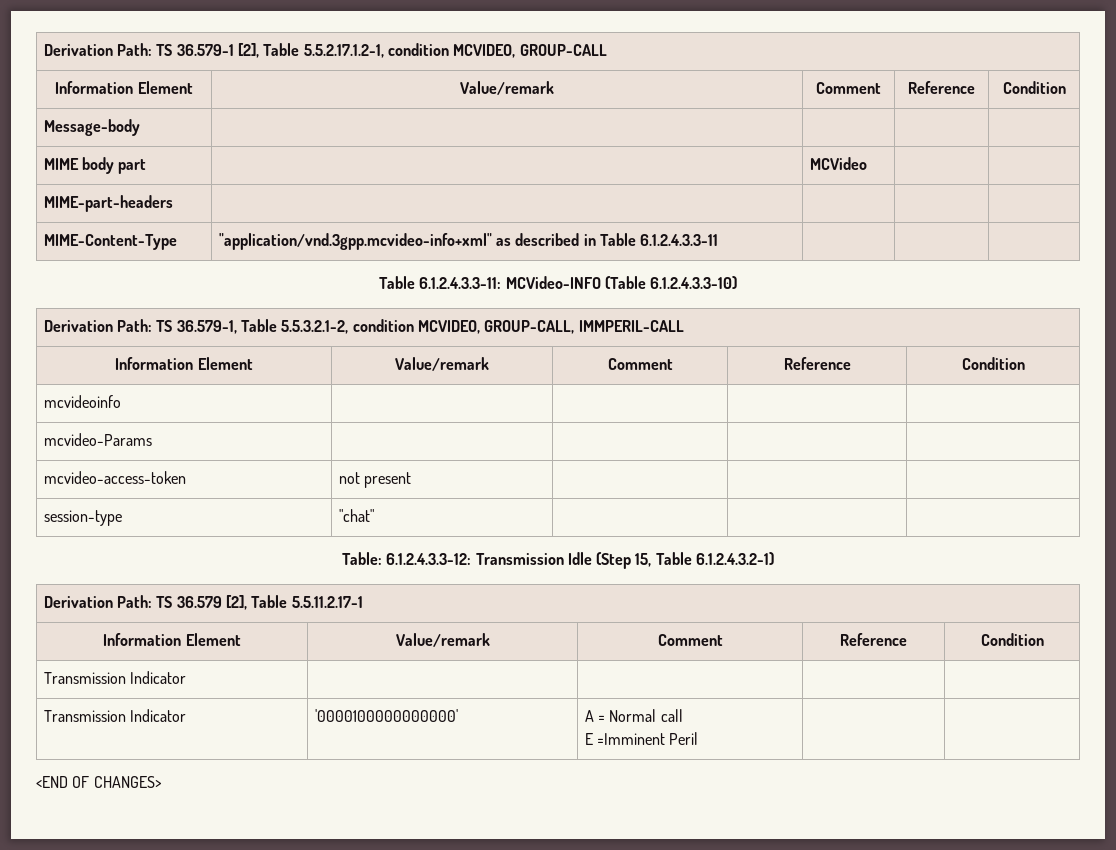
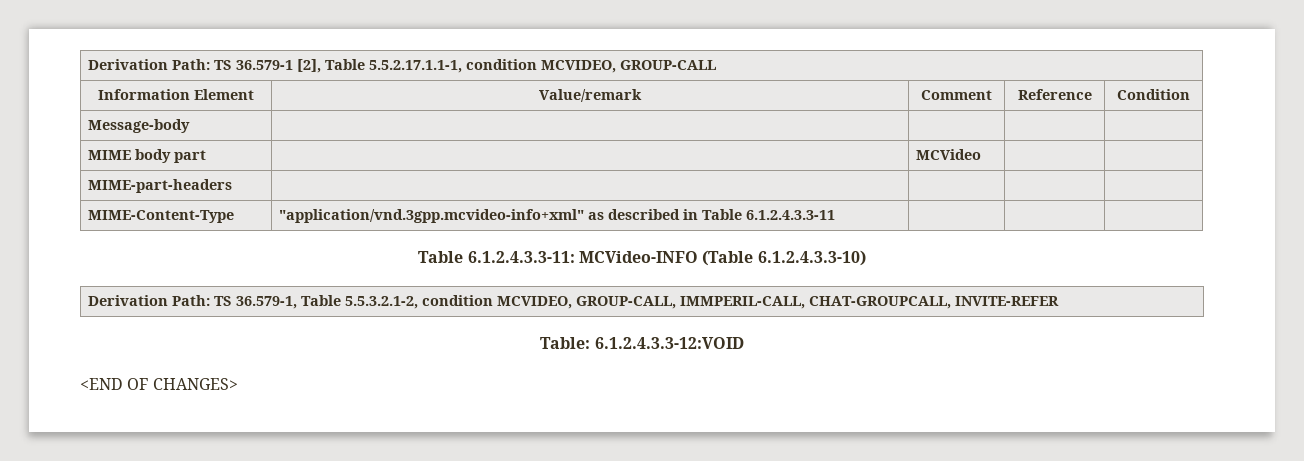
- Derivation Path: TS 36.579-1 [2], Table 5.5.2.17.1.2-1, condition MCVIDEO, GROUP-CALL
+ Derivation Path: TS 36.579-1 [2], Table 5.5.2.17.1.1-1, condition MCVIDEO, GROUP-CALL
- Derivation Path: TS 36.579-1, Table 5.5.3.2.1-2, condition MCVIDEO, GROUP-CALL, IMMPERIL-CALL
- Information Element | Value/remark | Comment | Reference | Condition
- mcvideoinfo | | | |
- mcvideo-Params | | | |
- mcvideo-access-token | not present | | |
- session-type | "chat" | | |
- Table: 6.1.2.4.3.3-12: Transmission Idle (Step 15, Table 6.1.2.4.3.2-1)
- Derivation Path: TS 36.579 [2], Table 5.5.11.2.17-1
- Information Element | Value/remark | Comment | Reference | Condition
- Transmission Indicator | | | |
- Transmission Indicator | '0000100000000000' | A = Normal call
- E =Imminent Peril | |
+ Derivation Path: TS 36.579-1, Table 5.5.3.2.1-2, condition MCVIDEO, GROUP-CALL, IMMPERIL-CALL, CHAT-GROUPCALL, INVITE-REFER
+ Table: 6.1.2.4.3.3-12:VOID

